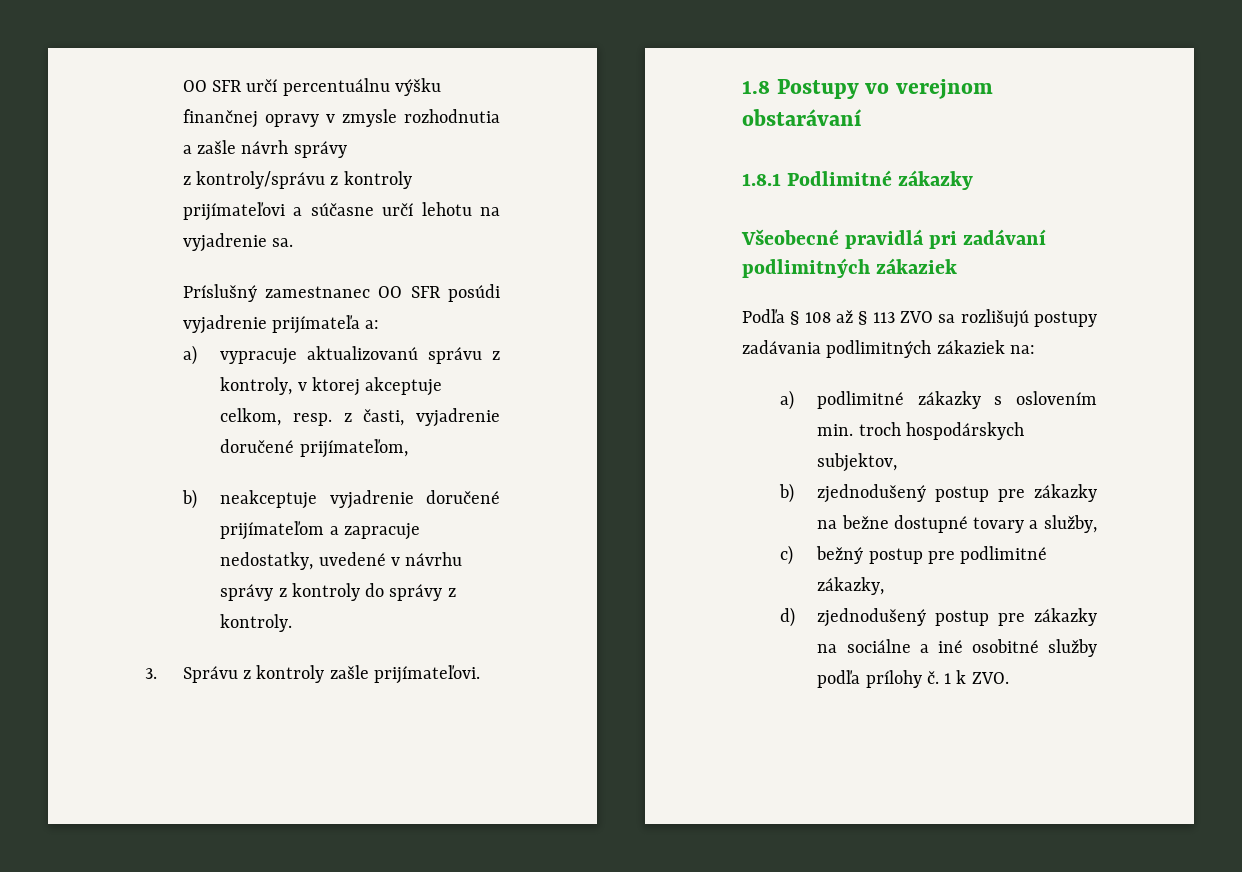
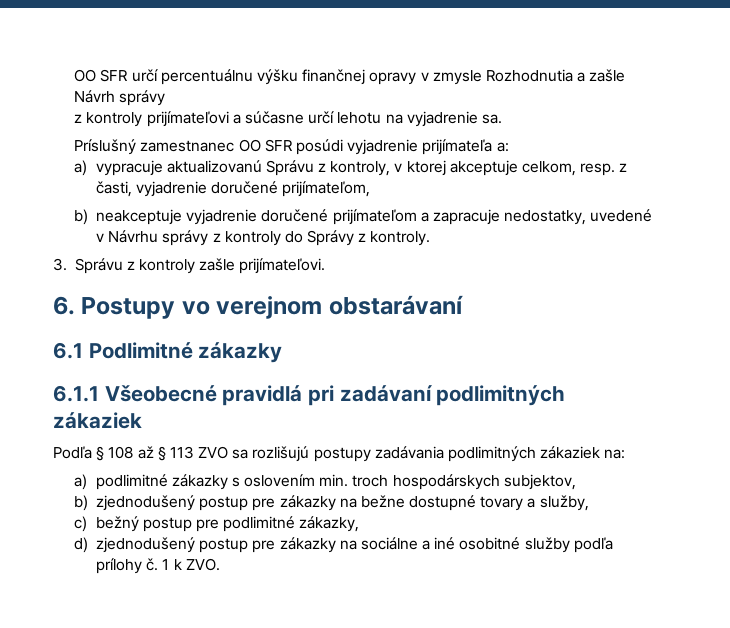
- OO SFR určí percentuálnu výšku finančnej opravy v zmysle rozhodnutia a zašle návrh správy
+ OO SFR určí percentuálnu výšku finančnej opravy v zmysle Rozhodnutia a zašle Návrh správy
- z kontroly/správu z kontroly prijímateľovi a súčasne určí lehotu na vyjadrenie sa.
+ z kontroly prijímateľovi a súčasne určí lehotu na vyjadrenie sa.
- a) vypracuje aktualizovanú správu z kontroly, v ktorej akceptuje celkom, resp. z časti, vyjadrenie doručené prijímateľom,
+ a) vypracuje aktualizovanú Správu z kontroly, v ktorej akceptuje celkom, resp. z časti, vyjadrenie doručené prijímateľom,
- b) neakceptuje vyjadrenie doručené prijímateľom a zapracuje nedostatky, uvedené v návrhu správy z kontroly do správy z kontroly.
+ b) neakceptuje vyjadrenie doručené prijímateľom a zapracuje nedostatky, uvedené v Návrhu správy z kontroly do Správy z kontroly.
- 1.8 Postupy vo verejnom obstarávaní
+ 6. Postupy vo verejnom obstarávaní
- 1.8.1 Podlimitné zákazky
+ 6.1 Podlimitné zákazky
- Všeobecné pravidlá pri zadávaní podlimitných zákaziek
+ 6.1.1 Všeobecné pravidlá pri zadávaní podlimitných zákaziek

